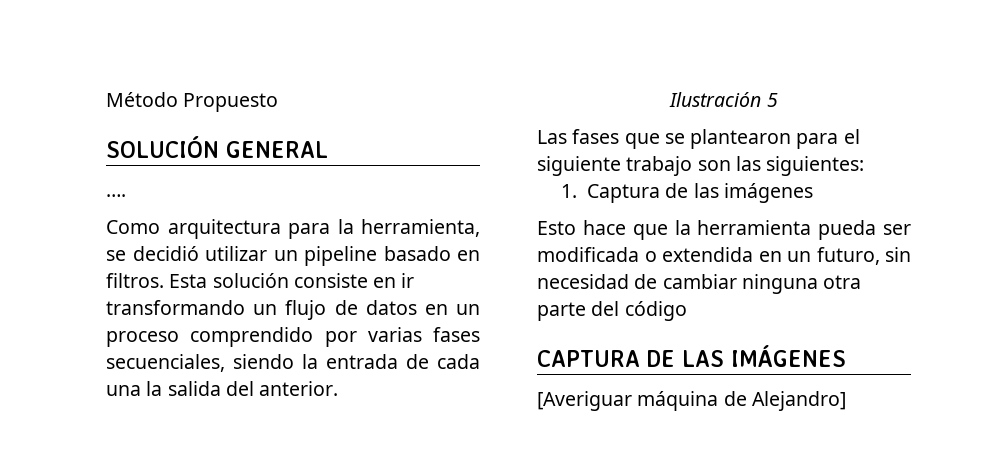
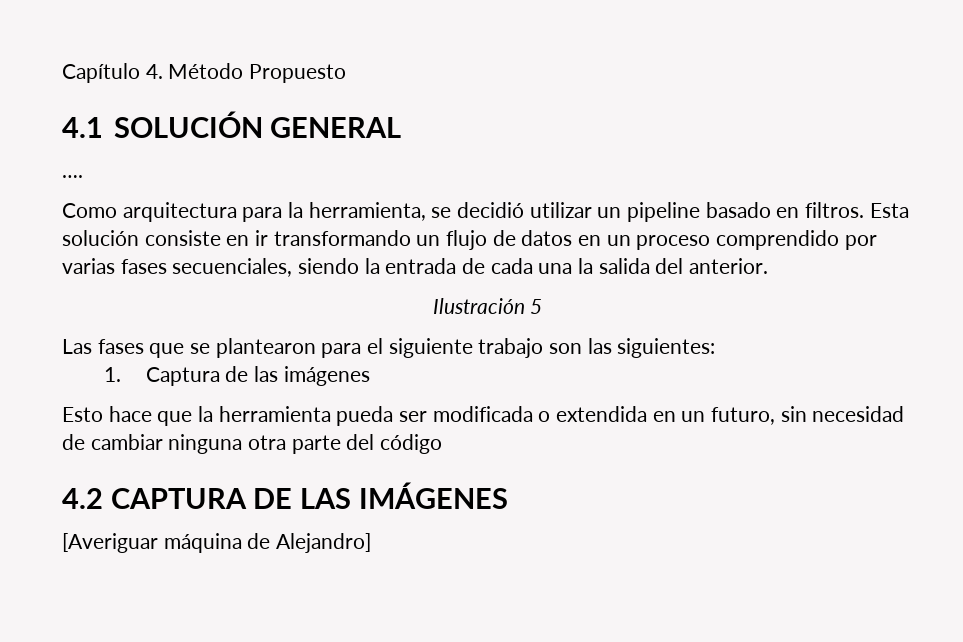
- Método Propuesto
+ Capítulo 4. Método Propuesto
- SOLUCIÓN GENERAL
+ 4.1 SOLUCIÓN GENERAL
- CAPTURA DE LAS IMÁGENES
+ 4.2 CAPTURA DE LAS IMÁGENES

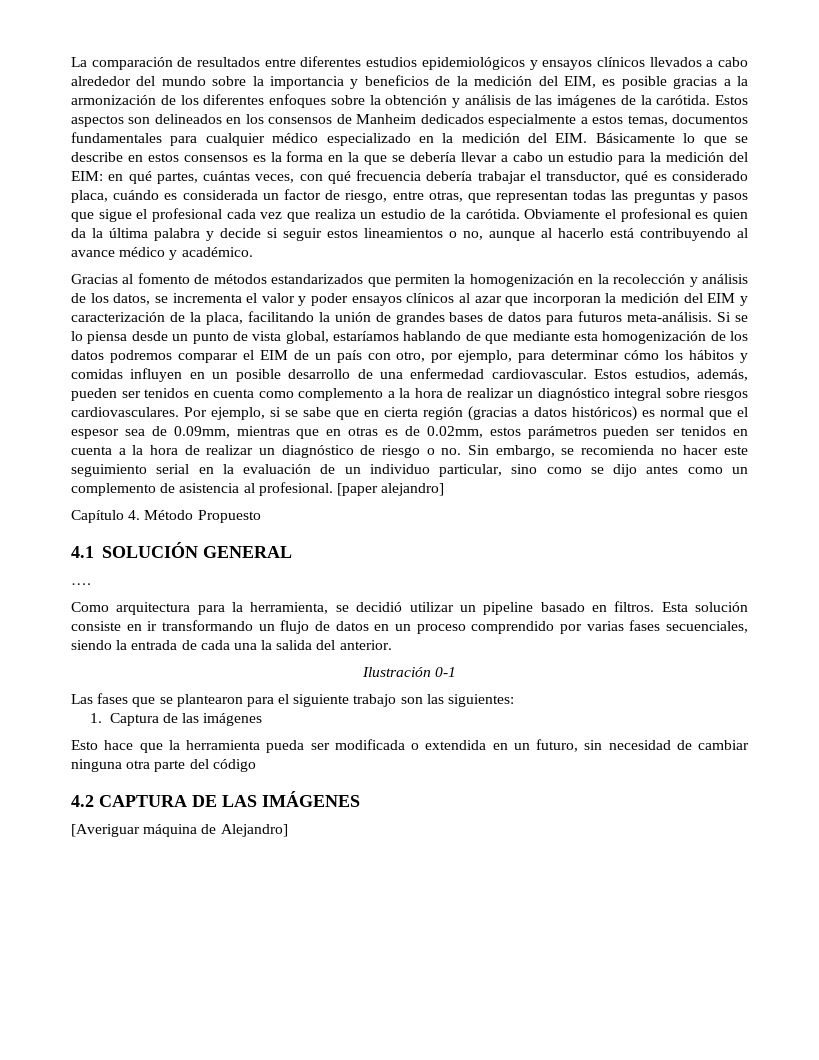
+ La comparación de resultados entre diferentes estudios epidemiológicos y ensayos clínicos llevados a cabo alrededor del mundo sobre la importancia y beneficios de la medición del EIM, es posible gracias a la armonización de los diferentes enfoques sobre la obtención y análisis de las imágenes de la carótida. Estos aspectos son delineados en los consensos de Manheim dedicados especialmente a estos temas, documentos fundamentales para cualquier médico especializado en la medición del EIM. Básicamente lo que se describe en estos consensos es la forma en la que se debería llevar a cabo un estudio para la medición del EIM: en qué partes, cuántas veces, con qué frecuencia debería trabajar el transductor, qué es considerado placa, cuándo es considerada un factor de riesgo, entre otras, que representan todas las preguntas y pasos que sigue el profesional cada vez que realiza un estudio de la carótida. Obviamente el profesional es quien da la última palabra y decide si seguir estos lineamientos o no, aunque al hacerlo está contribuyendo al avance médico y académico.
+ Gracias al fomento de métodos estandarizados que permiten la homogenización en la recolección y análisis de los datos, se incrementa el valor y poder ensayos clínicos al azar que incorporan la medición del EIM y caracterización de la placa, facilitando la unión de grandes bases de datos para futuros meta-análisis. Si se lo piensa desde un punto de vista global, estaríamos hablando de que mediante esta homogenización de los datos podremos comparar el EIM de un país con otro, por ejemplo, para determinar cómo los hábitos y comidas influyen en un posible desarrollo de una enfermedad cardiovascular. Estos estudios, además, pueden ser tenidos en cuenta como complemento a la hora de realizar un diagnóstico integral sobre riesgos cardiovasculares. Por ejemplo, si se sabe que en cierta región (gracias a datos históricos) es normal que el espesor sea de 0.09mm, mientras que en otras es de 0.02mm, estos parámetros pueden ser tenidos en cuenta a la hora de realizar un diagnóstico de riesgo o no. Sin embargo, se recomienda no hacer este seguimiento serial en la evaluación de un individuo particular, sino como se dijo antes como un complemento de asistencia al profesional. [paper alejandro]
- Ilustración 5
+ Ilustración 0-1

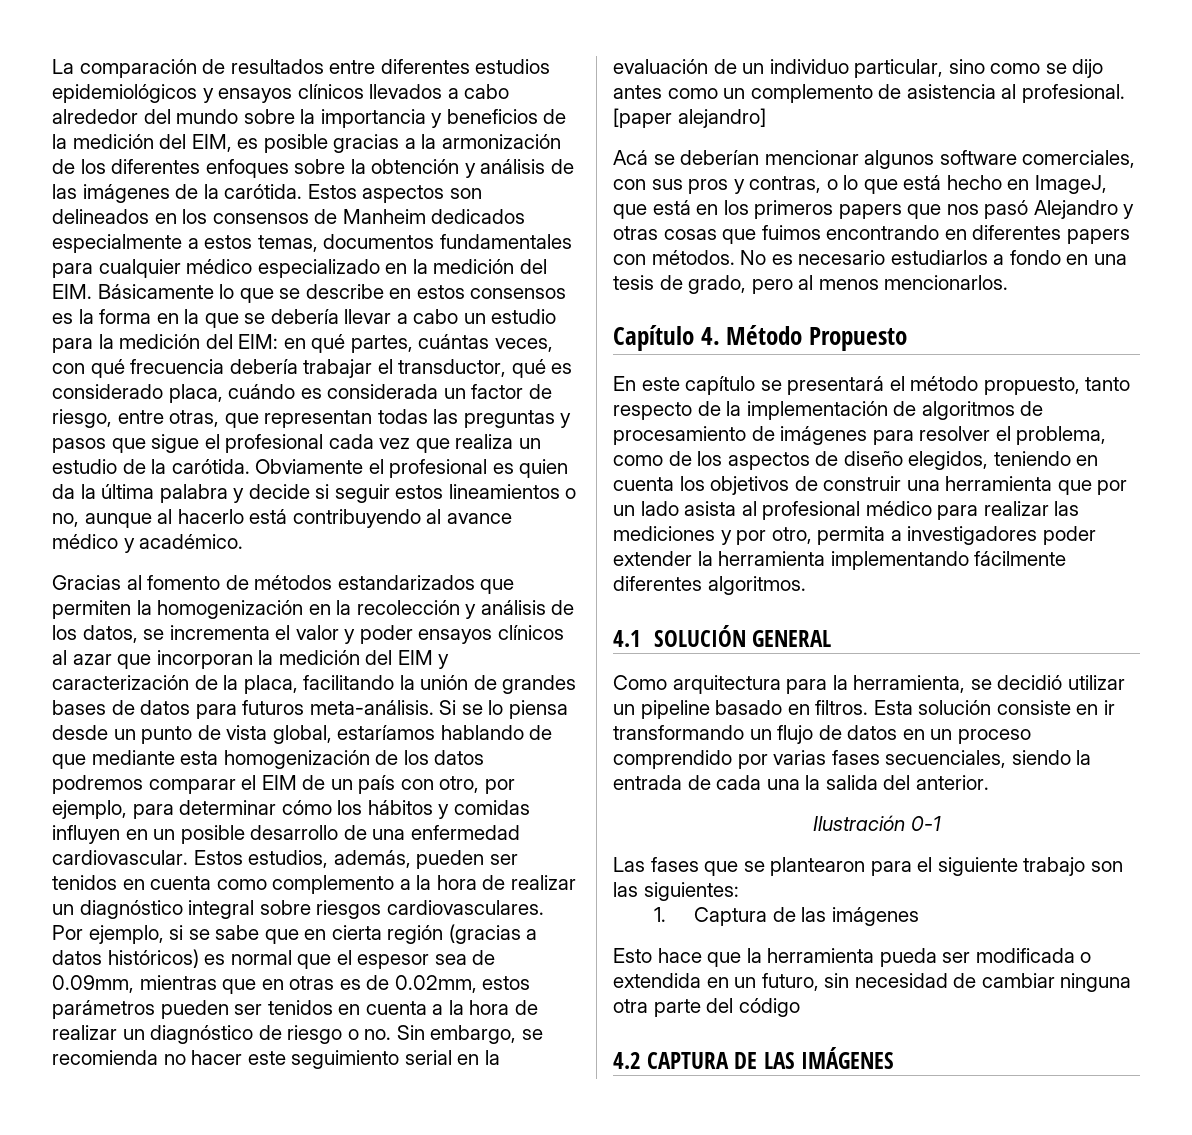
+ Acá se deberían mencionar algunos software comerciales, con sus pros y contras, o lo que está hecho en ImageJ, que está en los primeros papers que nos pasó Alejandro y otras cosas que fuimos encontrando en diferentes papers con métodos. No es necesario estudiarlos a fondo en una tesis de grado, pero al menos mencionarlos.
  Capítulo 4. Método Propuesto
+ En este capítulo se presentará el método propuesto, tanto respecto de la implementación de algoritmos de procesamiento de imágenes para resolver el problema, como de los aspectos de diseño elegidos, teniendo en cuenta los objetivos de construir una herramienta que por un lado asista al profesional médico para realizar las mediciones y por otro, permita a investigadores poder extender la herramienta implementando fácilmente diferentes algoritmos.
- ….
- [Averiguar máquina de Alejandro]

